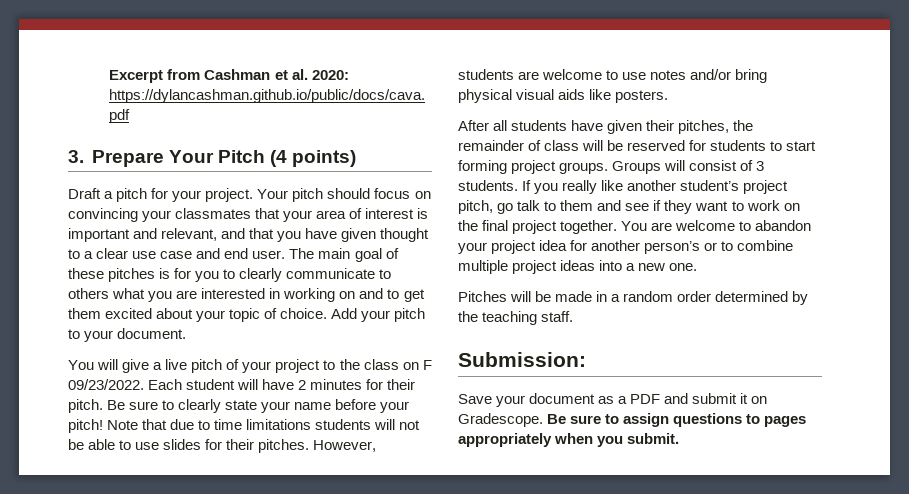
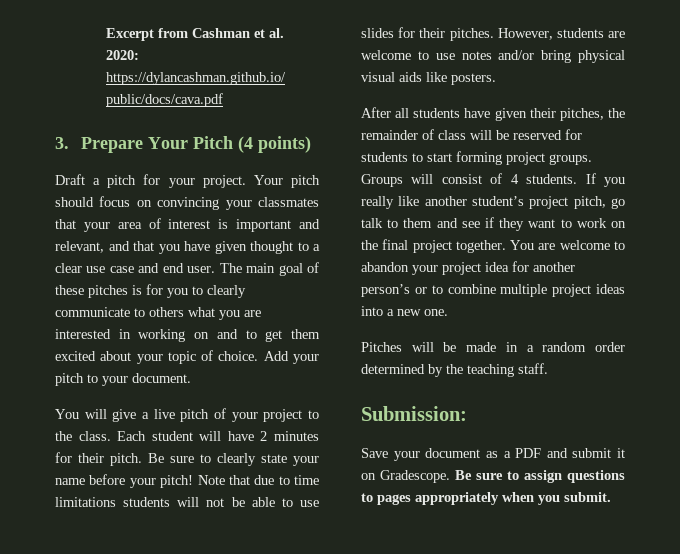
- You will give a live pitch of your project to the class on F 09/23/2022.
+ You will give a live pitch of your project to the class.
- Groups will consist of 3 students.
+ Groups will consist of 4 students.

